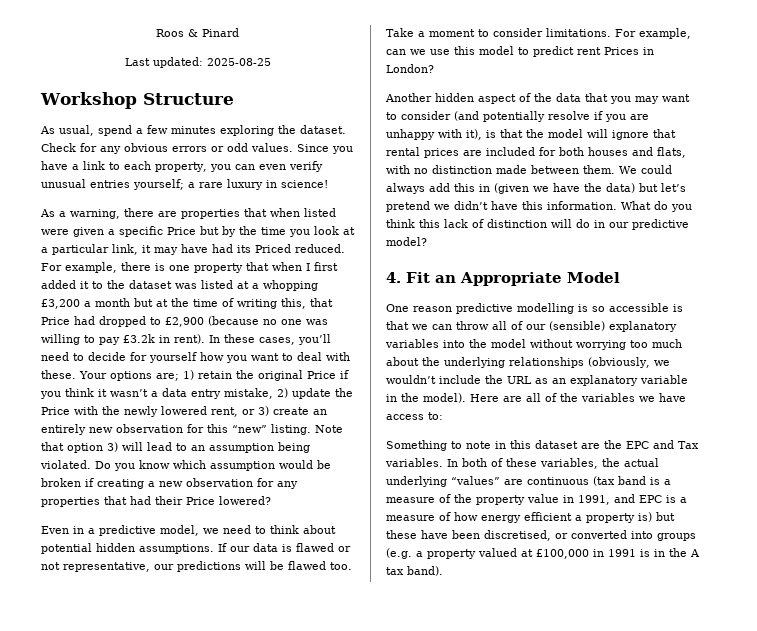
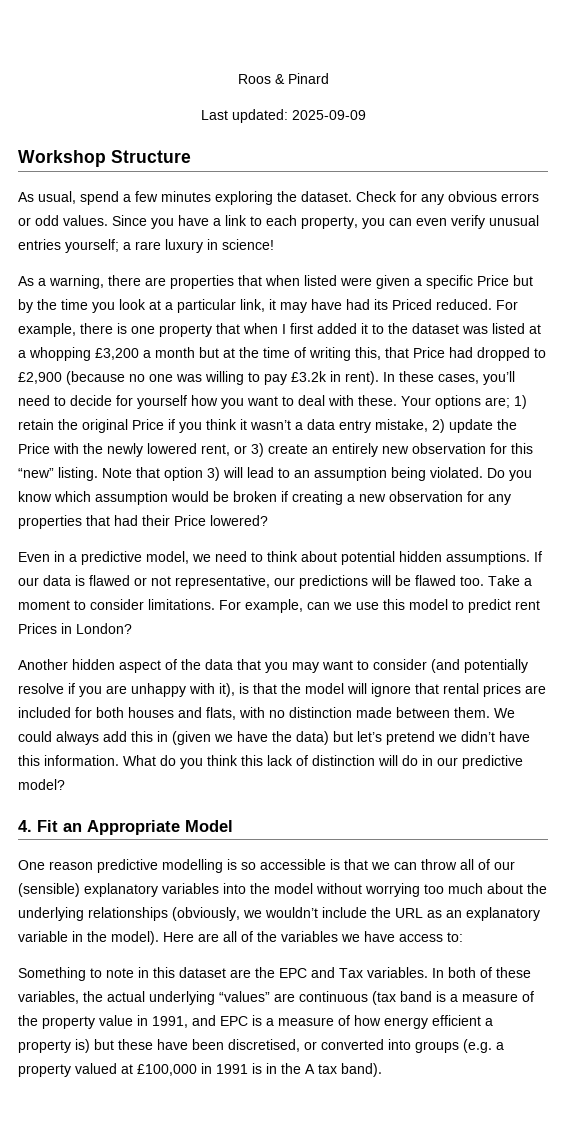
- Last updated: 2025-08-25
+ Last updated: 2025-09-09

